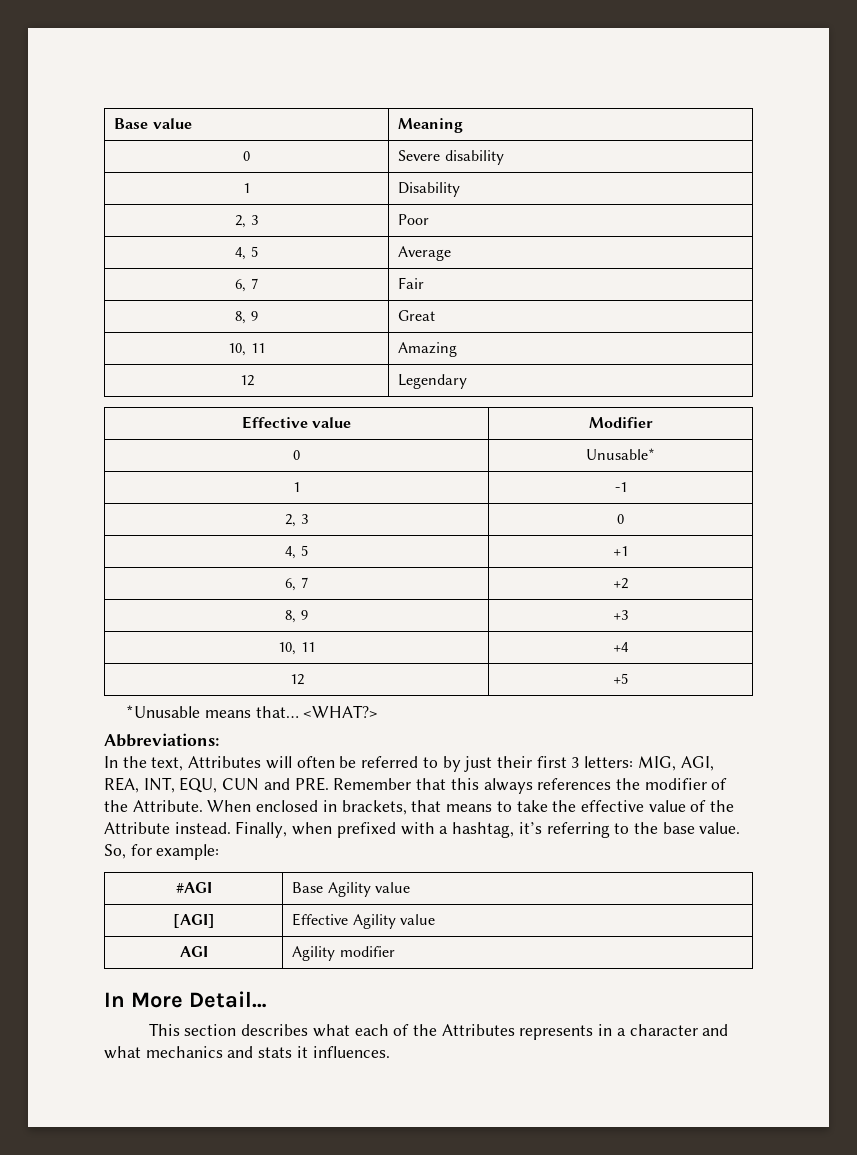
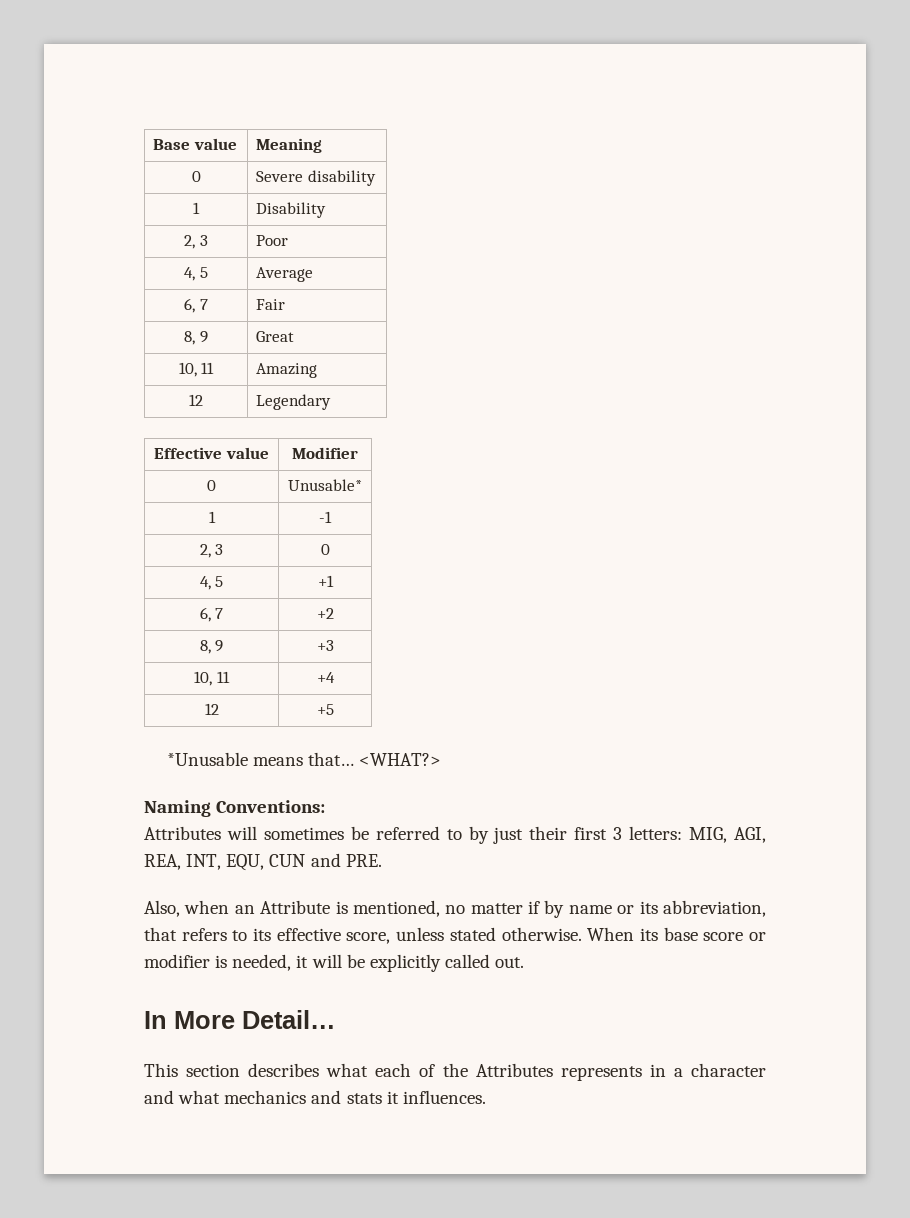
- Abbreviations:
- In the text, Attributes will often be referred to by just their first 3 letters: MIG, AGI, REA, INT, EQU, CUN and PRE. Remember that this always references the modifier of the Attribute. When enclosed in brackets, that means to take the effective value of the Attribute instead. Finally, when prefixed with a hashtag, it’s referring to the base value. So, for example:
- #AGI | Base Agility value
- [AGI] | Effective Agility value
- AGI | Agility modifier
+ Naming Conventions:
+ Attributes will sometimes be referred to by just their first 3 letters: MIG, AGI, REA, INT, EQU, CUN and PRE.
+ Also, when an Attribute is mentioned, no matter if by name or its abbreviation, that refers to its effective score, unless stated otherwise. When its base score or modifier is needed, it will be explicitly called out.

